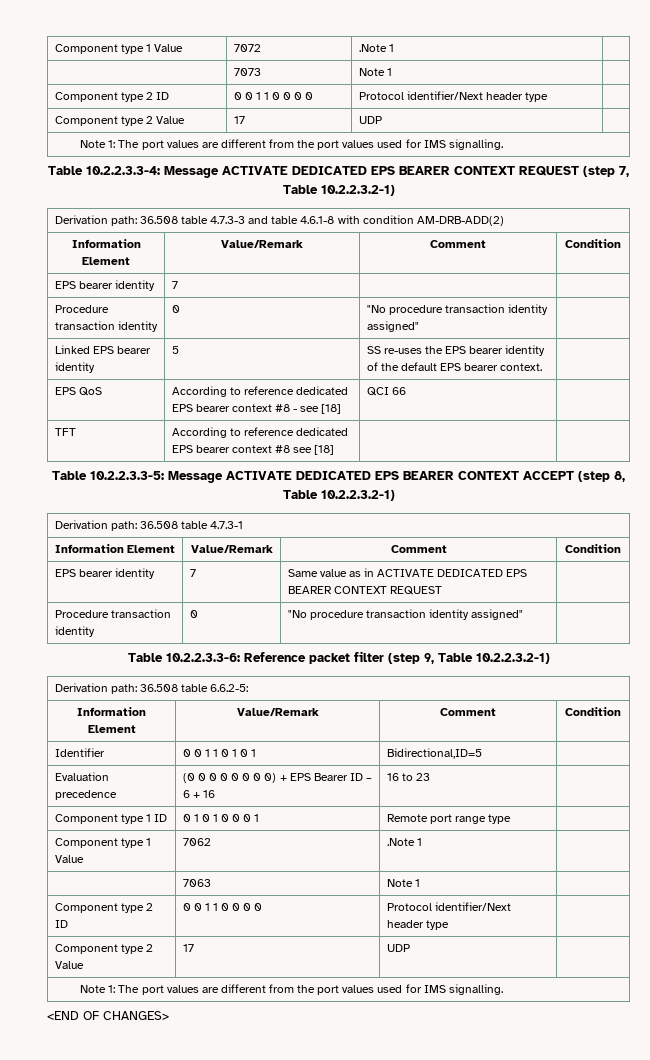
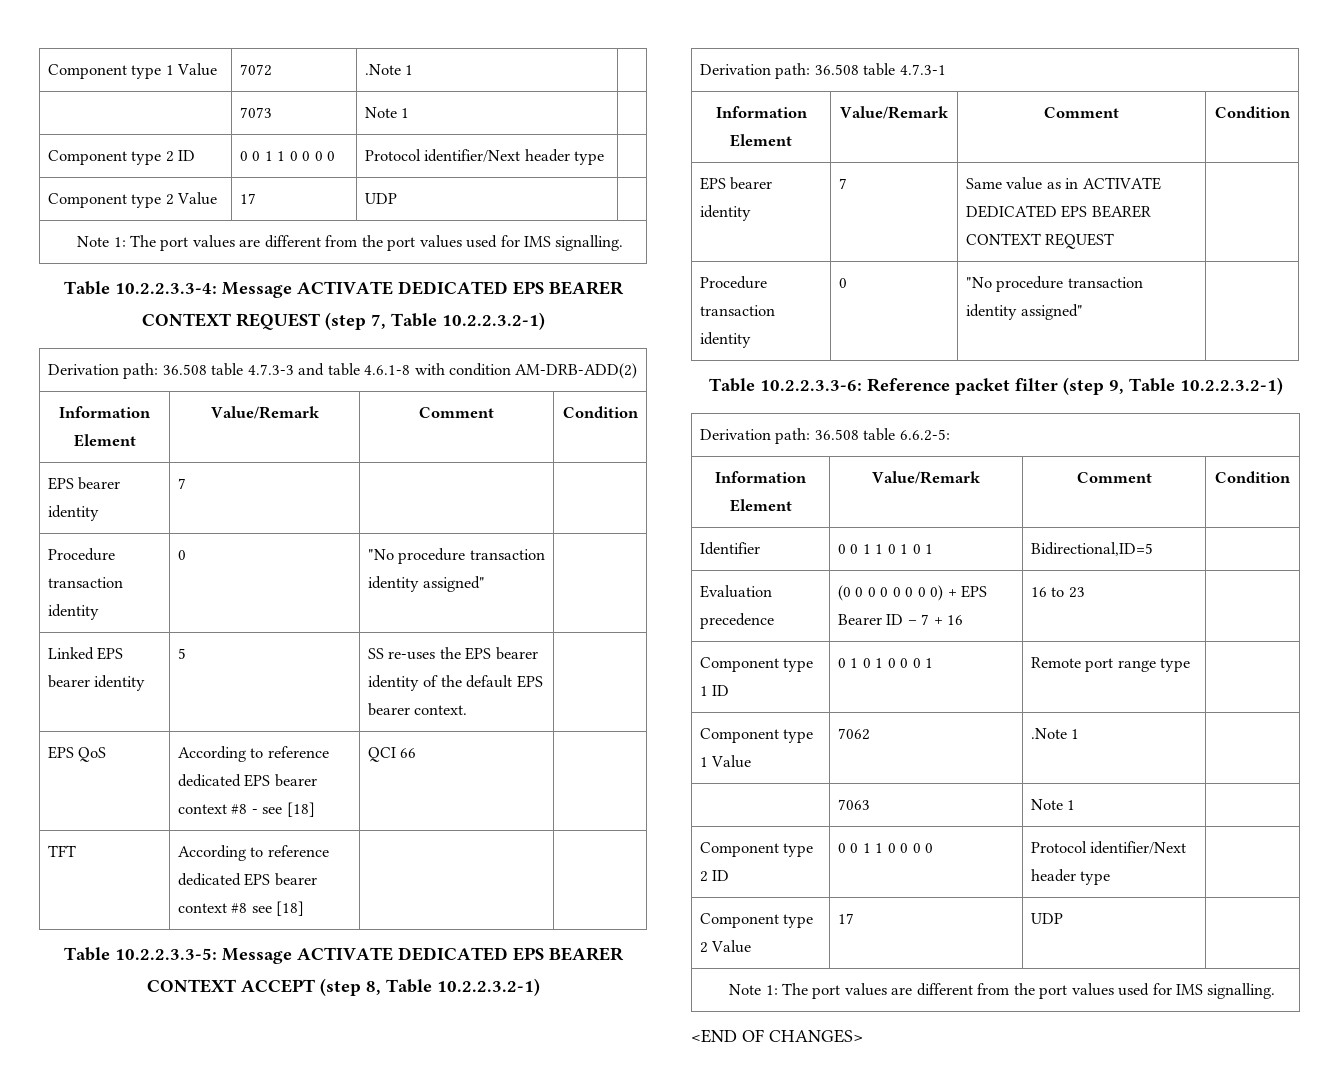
- Evaluation precedence | (0 0 0 0 0 0 0 0) + EPS Bearer ID – 6 + 16 | 16 to 23 |
+ Evaluation precedence | (0 0 0 0 0 0 0 0) + EPS Bearer ID – 7 + 16 | 16 to 23 |

